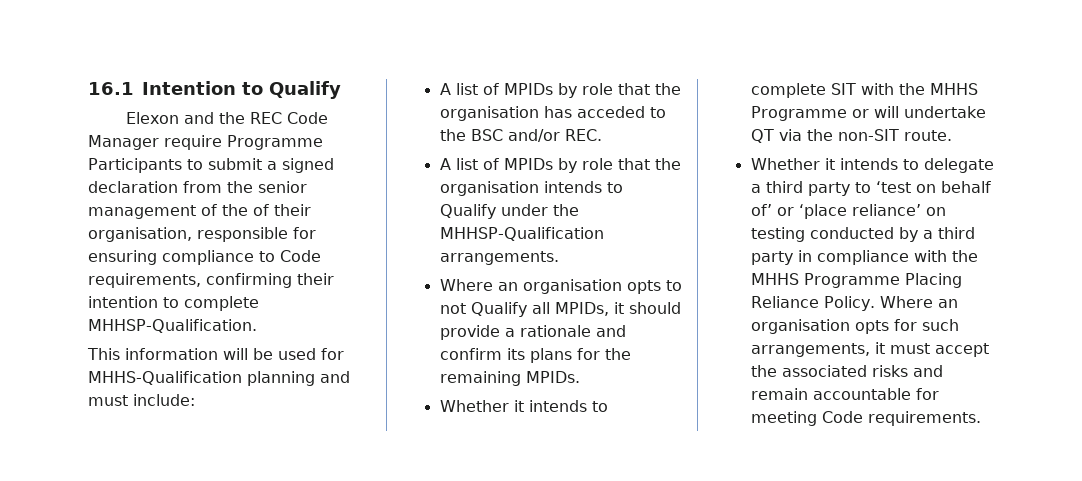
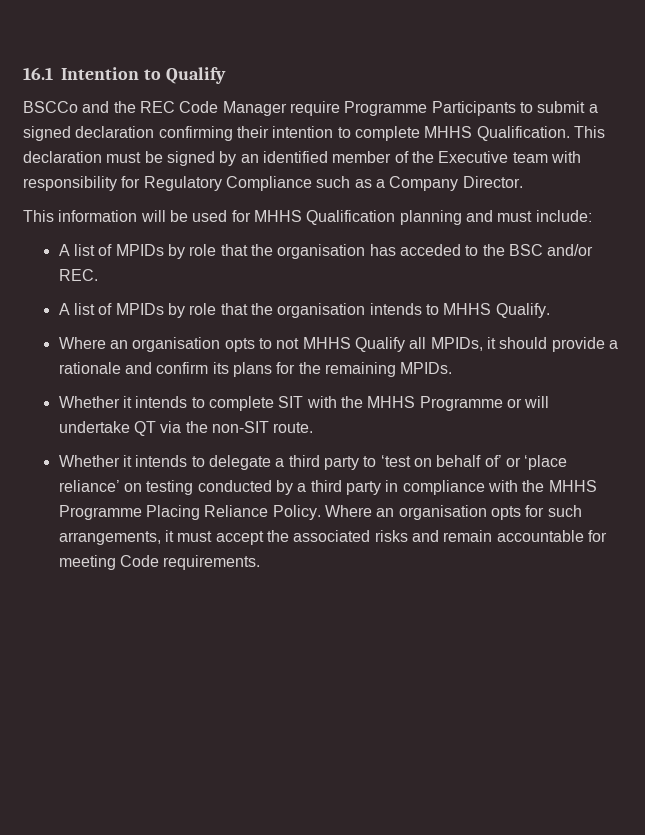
- Elexon and the REC Code Manager require Programme Participants to submit a signed declaration from the senior management of the of their organisation, responsible for ensuring compliance to Code requirements, confirming their intention to complete MHHSP-Qualification.
+ BSCCo and the REC Code Manager require Programme Participants to submit a signed declaration confirming their intention to complete MHHS Qualification. This declaration must be signed by an identified member of the Executive team with responsibility for Regulatory Compliance such as a Company Director.
- This information will be used for MHHS-Qualification planning and must include:
+ This information will be used for MHHS Qualification planning and must include:
- A list of MPIDs by role that the organisation intends to Qualify under the MHHSP-Qualification arrangements.
+ A list of MPIDs by role that the organisation intends to MHHS Qualify.
- Where an organisation opts to not Qualify all MPIDs, it should provide a rationale and confirm its plans for the remaining MPIDs.
+ Where an organisation opts to not MHHS Qualify all MPIDs, it should provide a rationale and confirm its plans for the remaining MPIDs.

